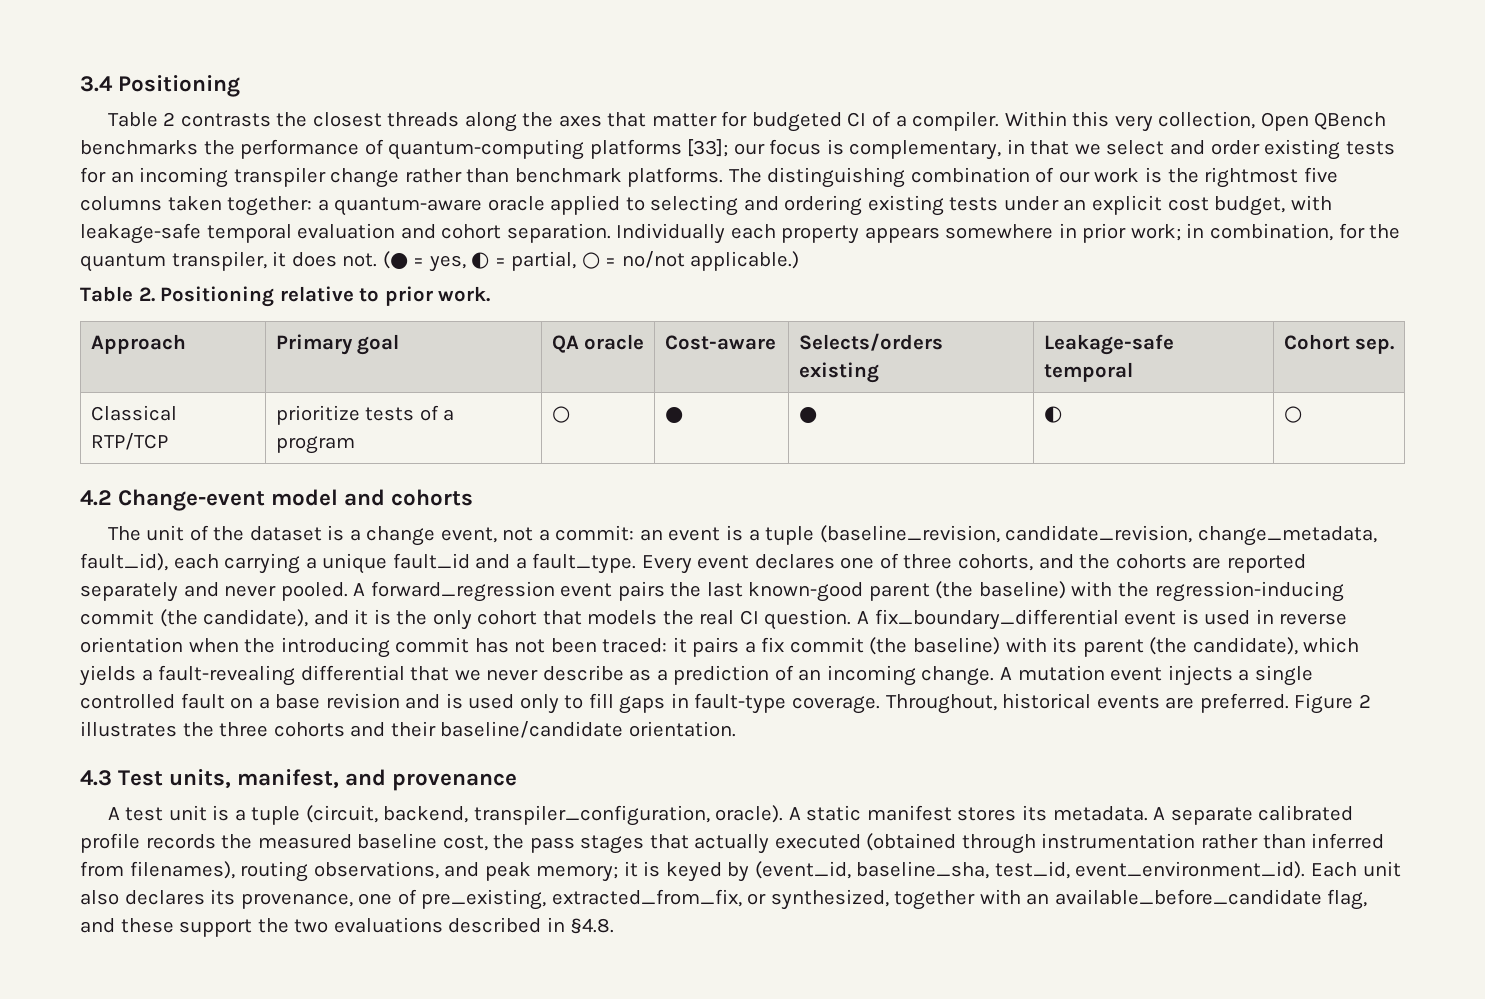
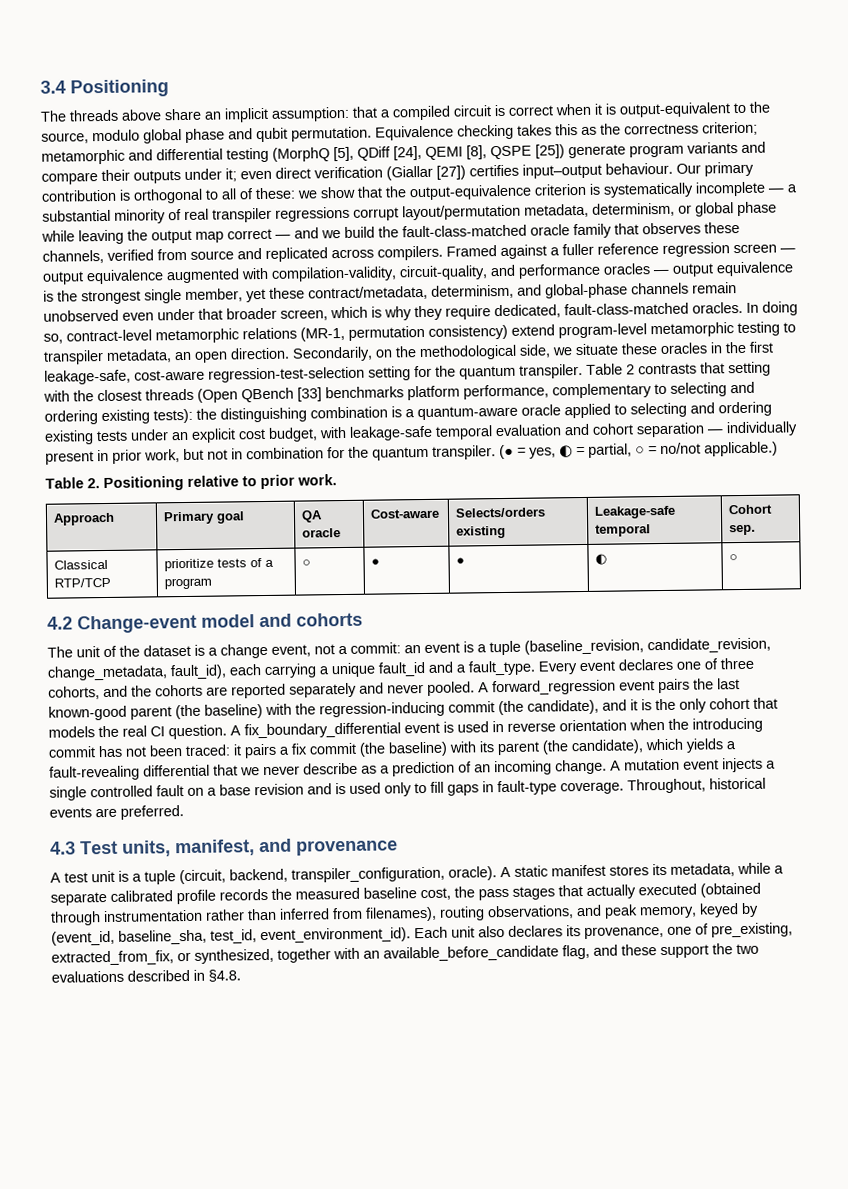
- Table 2 contrasts the closest threads along the axes that matter for budgeted CI of a compiler. Within this very collection, Open QBench benchmarks the performance of quantum-computing platforms [33]; our focus is complementary, in that we select and order existing tests for an incoming transpiler change rather than benchmark platforms. The distinguishing combination of our work is the rightmost five columns taken together: a quantum-aware oracle applied to selecting and ordering existing tests under an explicit cost budget, with leakage-safe temporal evaluation and cohort separation. Individually each property appears somewhere in prior work; in combination, for the quantum transpiler, it does not.
+ The threads above share an implicit assumption: that a compiled circuit is correct when it is output-equivalent to the source, modulo global phase and qubit permutation. Equivalence checking takes this as the correctness criterion; metamorphic and differential testing (MorphQ [5], QDiff [24], QEMI [8], QSPE [25]) generate program variants and compare their outputs under it; even direct verification (Giallar [27]) certifies input–output behaviour. Our primary contribution is orthogonal to all of these: we show that the output-equivalence criterion is systematically incomplete — a substantial minority of real transpiler regressions corrupt layout/permutation metadata, determinism, or global phase while leaving the output map correct — and we build the fault-class-matched oracle family that observes these channels, verified from source and replicated across compilers. Framed against a fuller reference regression screen — output equivalence augmented with compilation-validity, circuit-quality, and performance oracles — output equivalence is the strongest single member, yet these contract/metadata, determinism, and global-phase channels remain unobserved even under that broader screen, which is why they require dedicated, fault-class-matched oracles. In doing so, contract-level metamorphic relations (MR-1, permutation consistency) extend program-level metamorphic testing to transpiler metadata, an open direction. Secondarily, on the methodological side, we situate these oracles in the first leakage-safe, cost-aware regression-test-selection setting for the quantum transpiler. Table 2 contrasts that setting with the closest threads (Open QBench [33] benchmarks platform performance, complementary to selecting and ordering existing tests): the distinguishing combination is a quantum-aware oracle applied to selecting and ordering existing tests under an explicit cost budget, with leakage-safe temporal evaluation and cohort separation — individually present in prior work, but not in combination for the quantum transpiler.
- Figure 2 illustrates the three cohorts and their baseline/candidate orientation.
- A static manifest stores its metadata. A separate calibrated profile records the measured baseline cost, the pass stages that actually executed (obtained through instrumentation rather than inferred from filenames), routing observations, and peak memory; it is keyed by (event_id, baseline_sha, test_id, event_environment_id).
+ A static manifest stores its metadata, while a separate calibrated profile records the measured baseline cost, the pass stages that actually executed (obtained through instrumentation rather than inferred from filenames), routing observations, and peak memory, keyed by (event_id, baseline_sha, test_id, event_environment_id).

